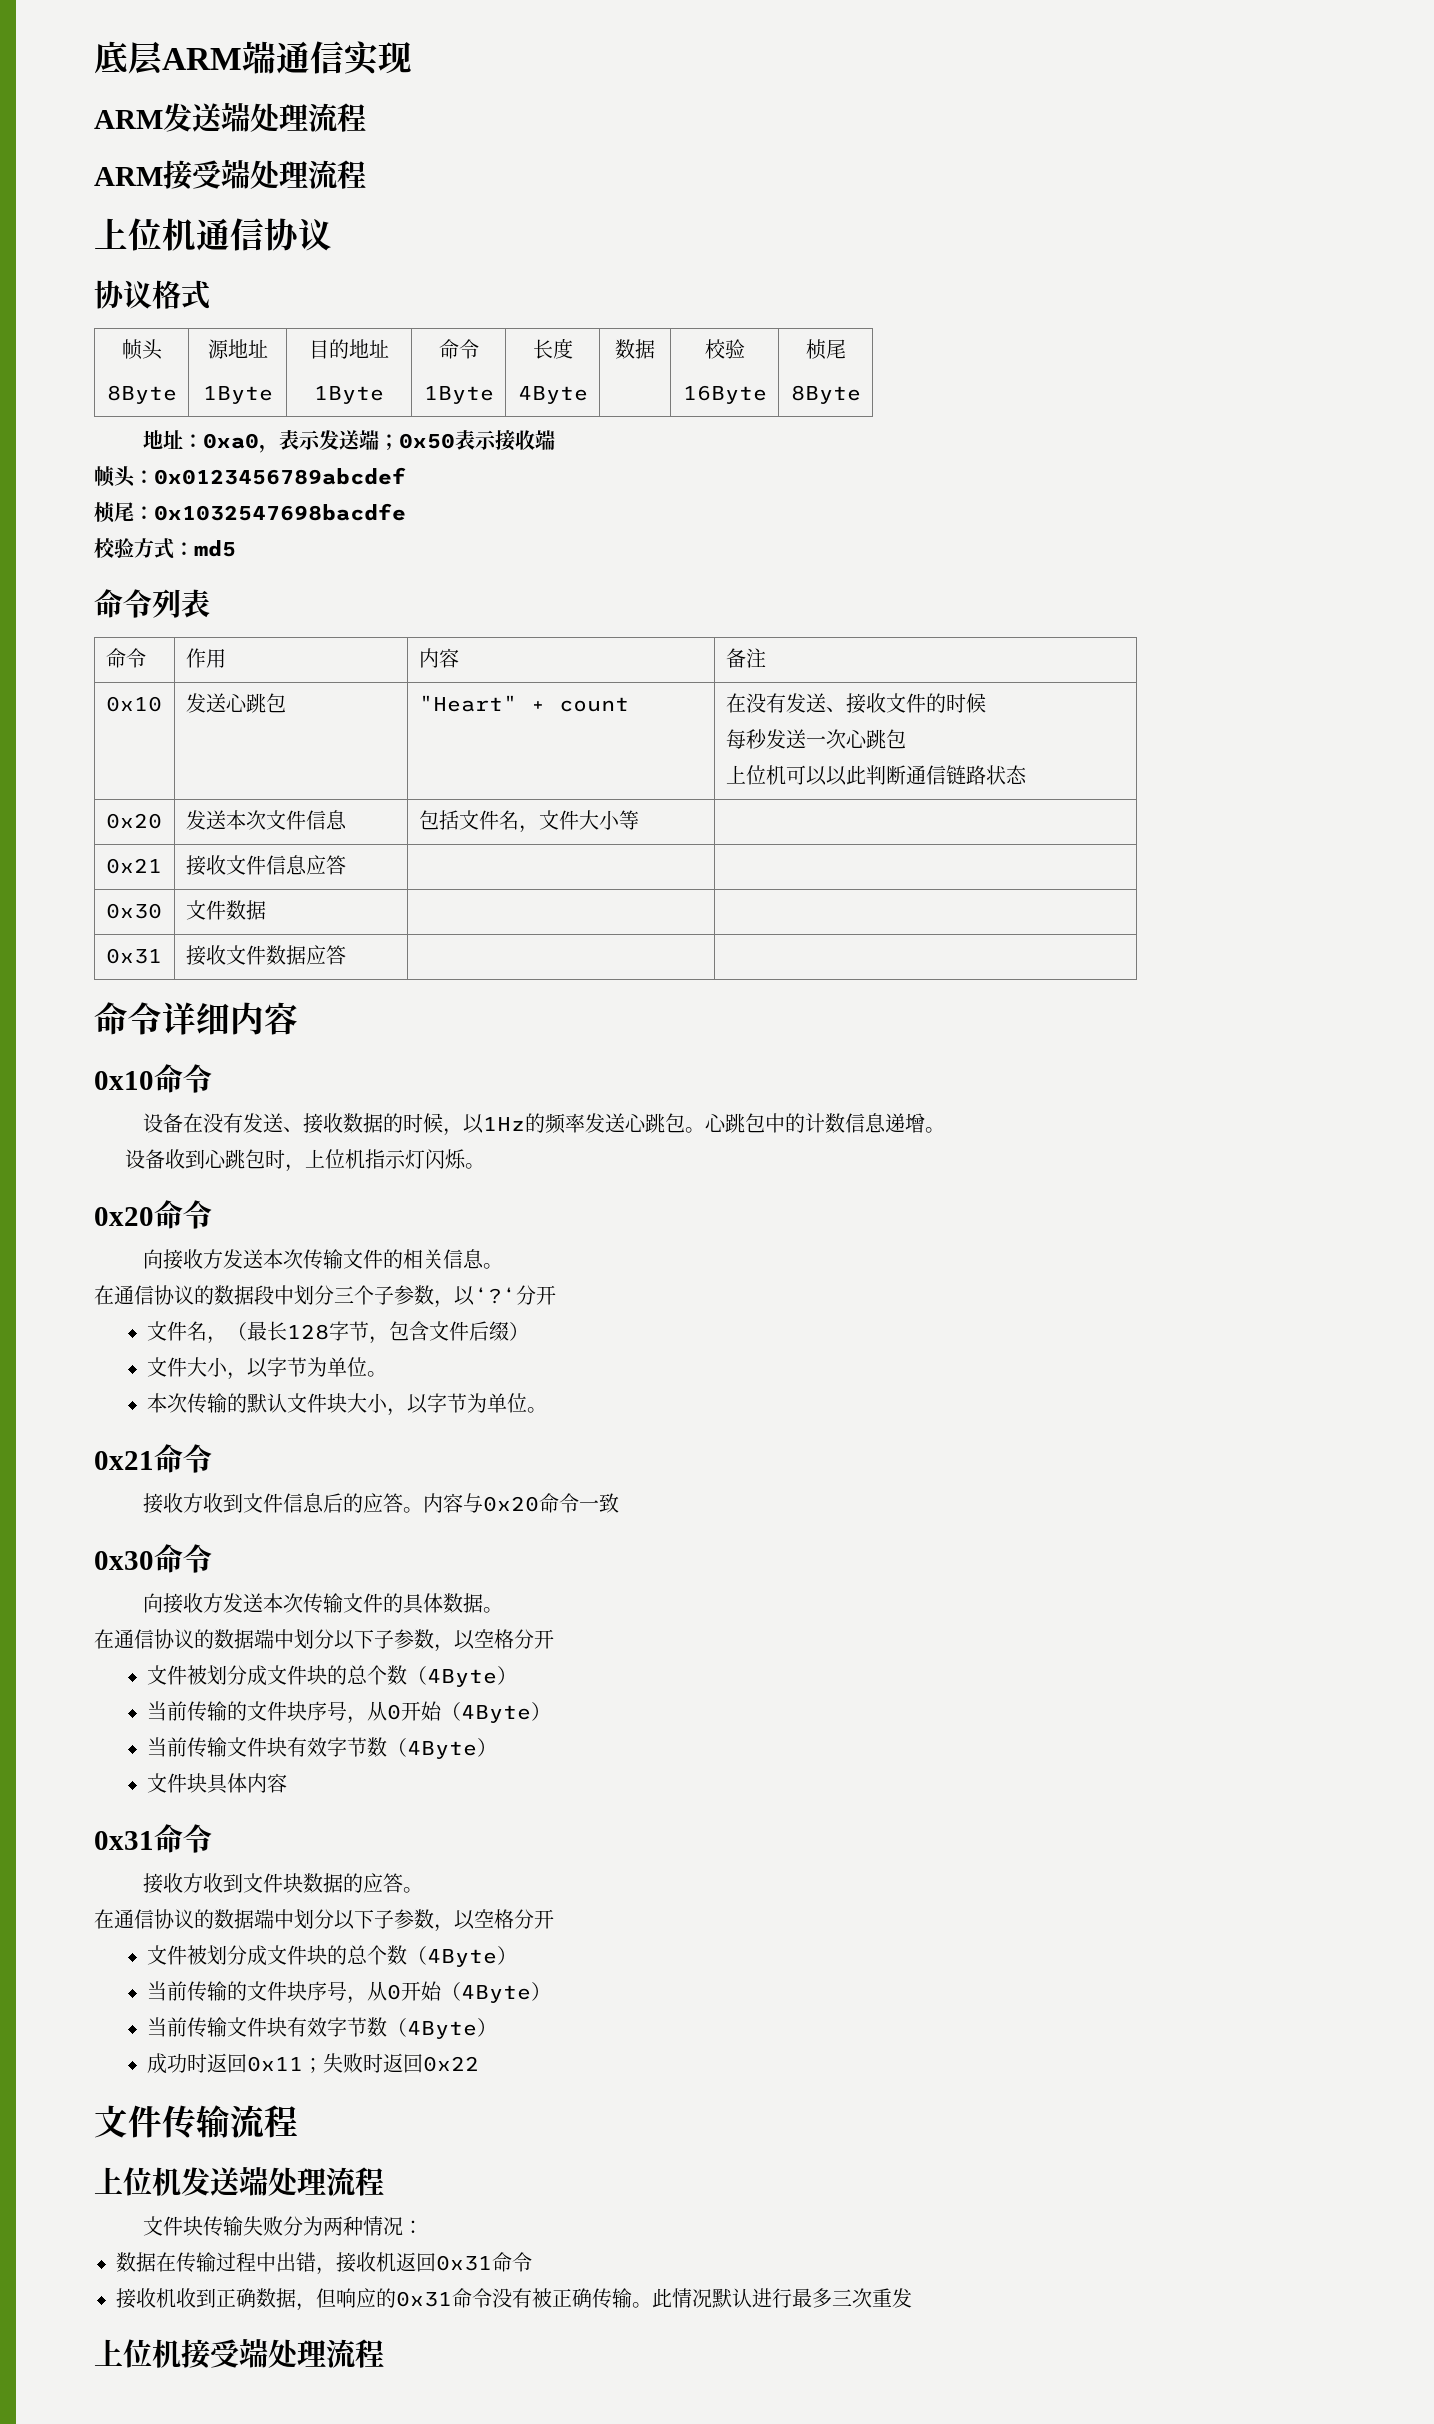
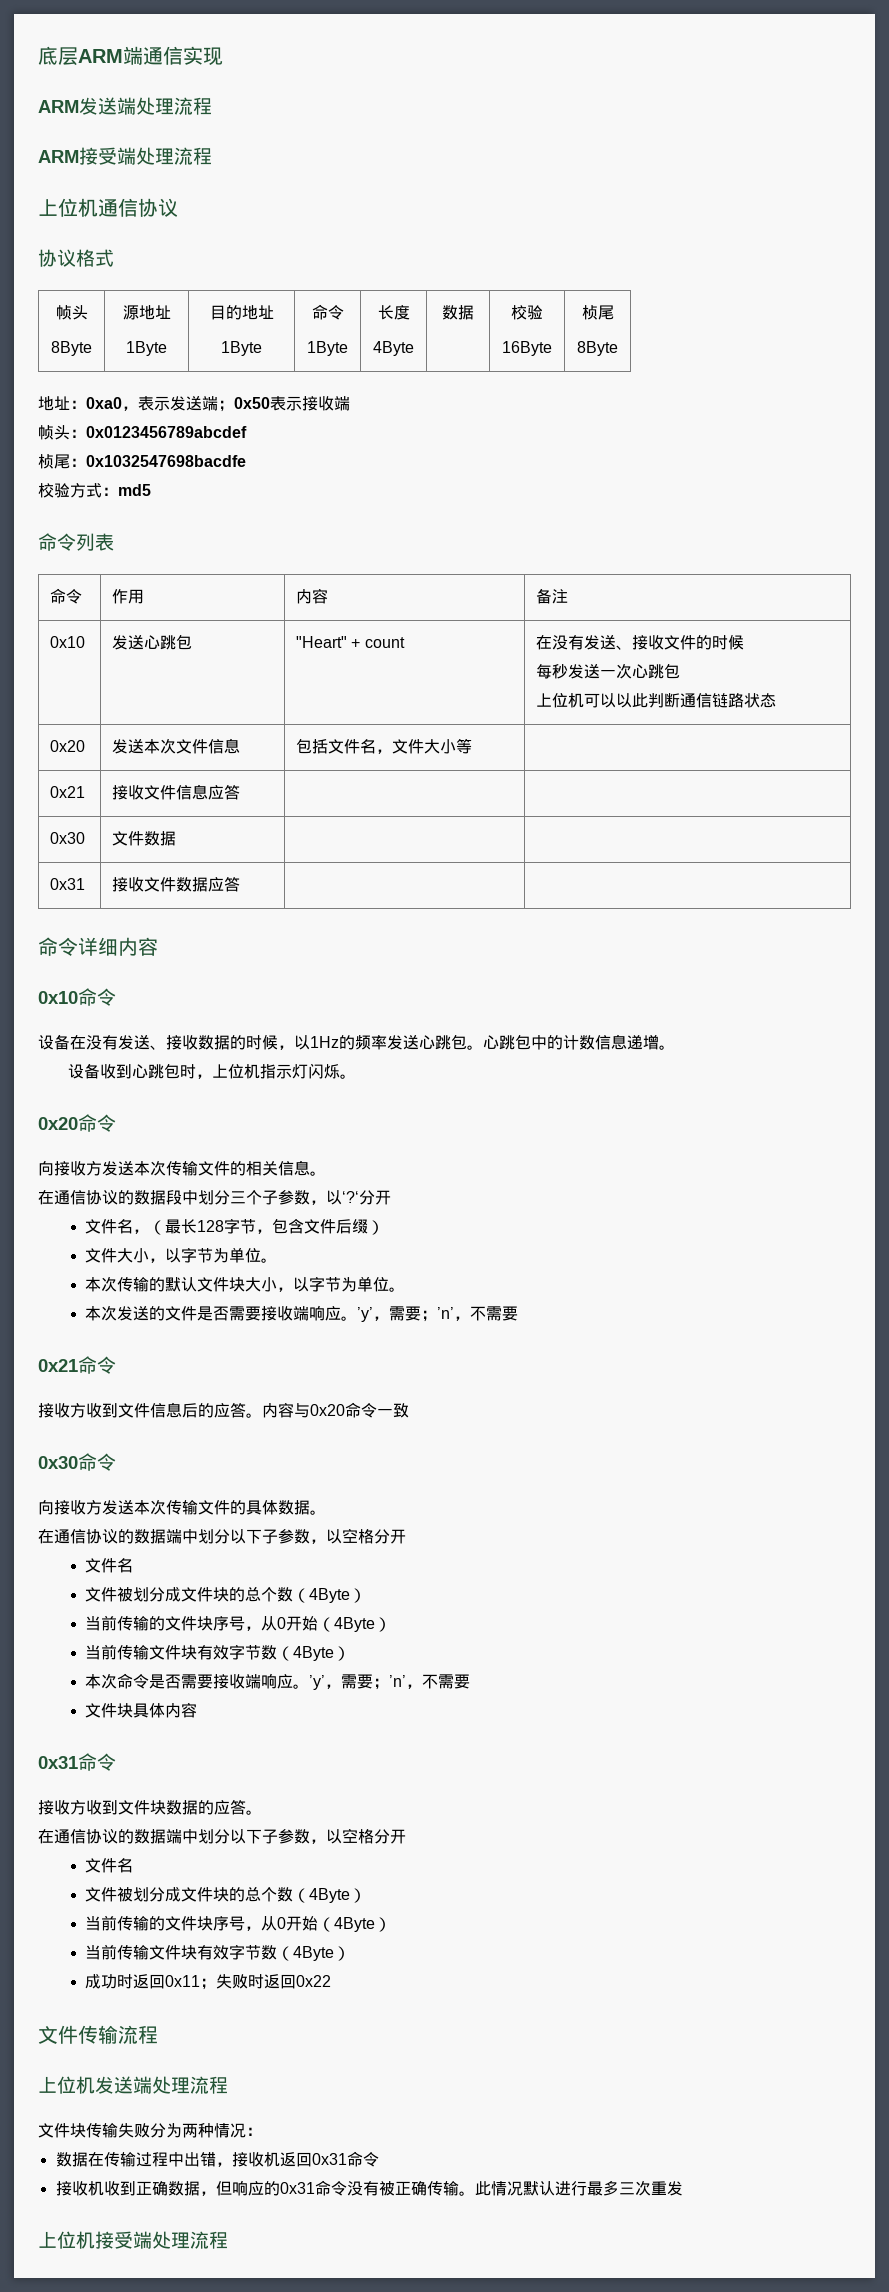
+ 本次发送的文件是否需要接收端响应。’y’，需要；’n’，不需要
  向接收方发送本次传输文件的具体数据。
  在通信协议的数据端中划分以下子参数，以空格分开
+ 文件名
+ 本次命令是否需要接收端响应。’y’，需要；’n’，不需要
  接收方收到文件块数据的应答。
  在通信协议的数据端中划分以下子参数，以空格分开
+ 文件名

